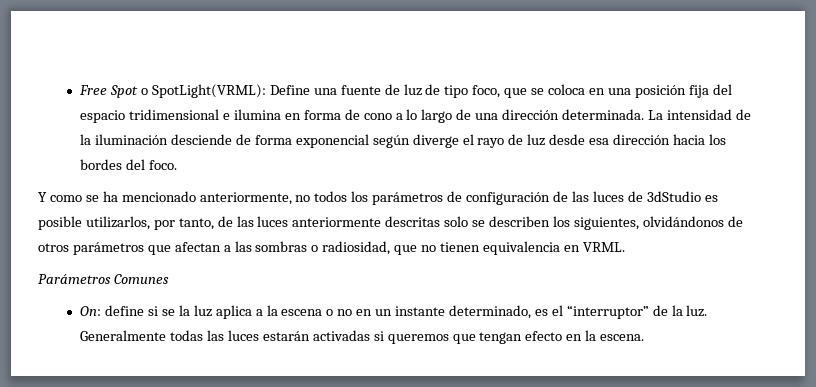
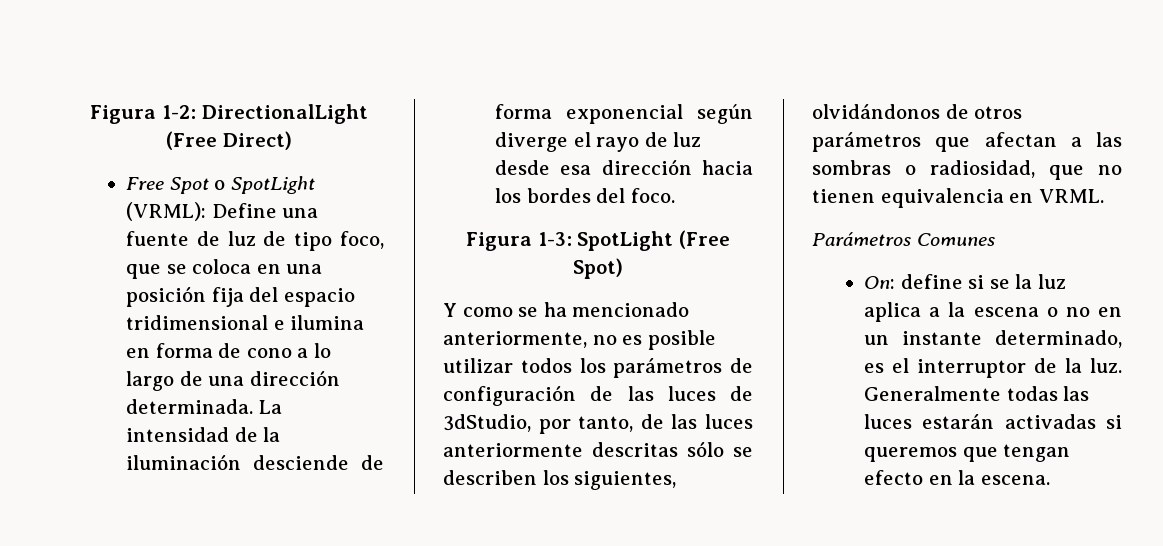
+ Figura 1-2: DirectionalLight (Free Direct)
- Free Spot o SpotLight(VRML): Define una fuente de luz de tipo foco, que se coloca en una posición fija del espacio tridimensional e ilumina en forma de cono a lo largo de una dirección determinada.
+ Free Spot o SpotLight (VRML): Define una fuente de luz de tipo foco, que se coloca en una posición fija del espacio tridimensional e ilumina en forma de cono a lo largo de una dirección determinada.
+ Figura 1-3: SpotLight (Free Spot)
- Y como se ha mencionado anteriormente, no todos los parámetros de configuración de las luces de 3dStudio es posible utilizarlos, por tanto, de las luces anteriormente descritas solo se describen los siguientes, olvidándonos de otros parámetros que afectan a las sombras o radiosidad, que no tienen equivalencia en VRML.
+ Y como se ha mencionado anteriormente, no es posible utilizar todos los parámetros de configuración de las luces de 3dStudio, por tanto, de las luces anteriormente descritas sólo se describen los siguientes, olvidándonos de otros parámetros que afectan a las sombras o radiosidad, que no tienen equivalencia en VRML.
- On: define si se la luz aplica a la escena o no en un instante determinado, es el “interruptor” de la luz.
+ On: define si se la luz aplica a la escena o no en un instante determinado, es el interruptor de la luz.

